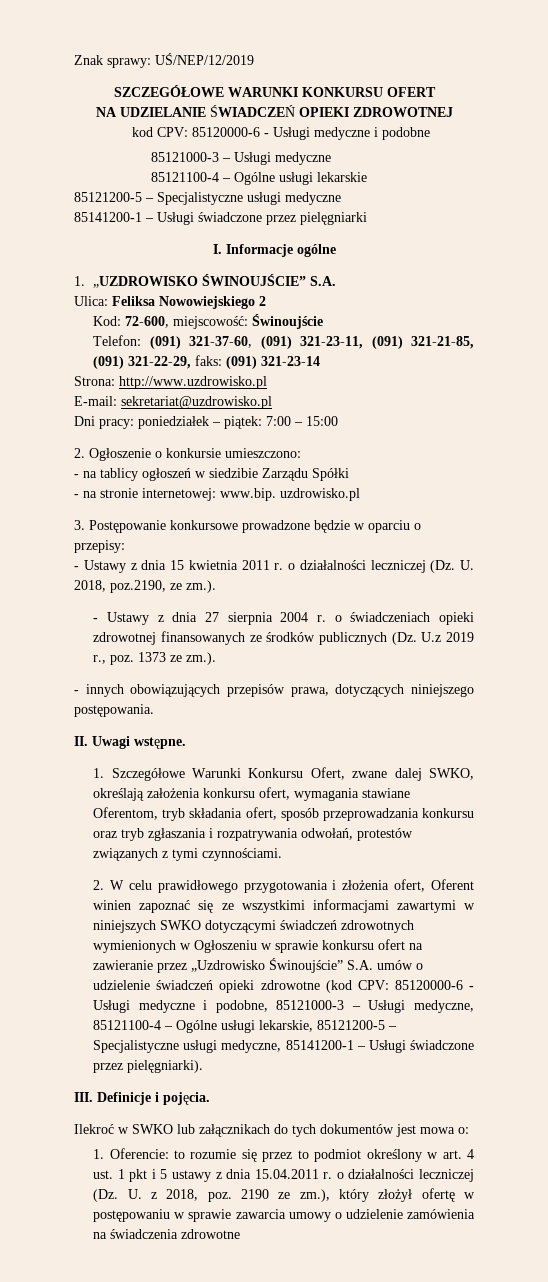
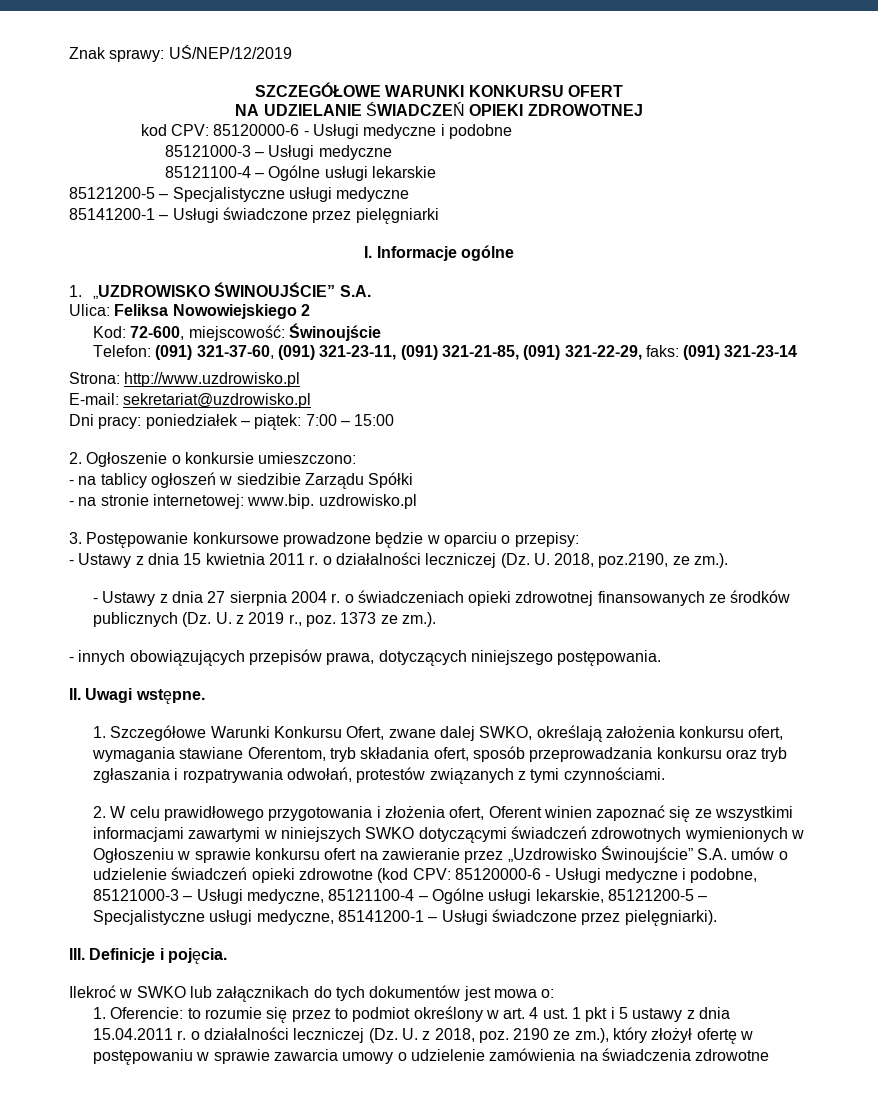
- - Ustawy z dnia 27 sierpnia 2004 r. o świadczeniach opieki zdrowotnej finansowanych ze środków publicznych (Dz. U.z 2019 r., poz. 1373 ze zm.).
+ - Ustawy z dnia 27 sierpnia 2004 r. o świadczeniach opieki zdrowotnej finansowanych ze środków publicznych (Dz. U. z 2019 r., poz. 1373 ze zm.).

